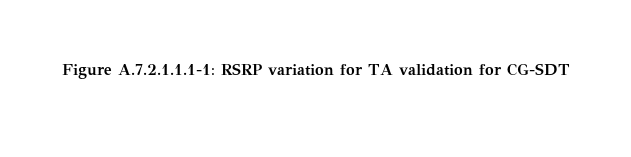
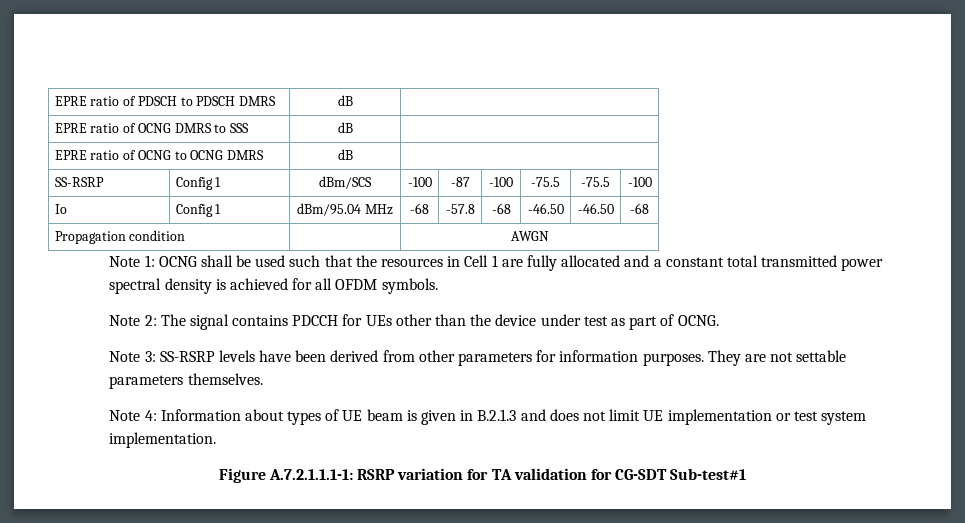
+ EPRE ratio of PDSCH to PDSCH DMRS | dB |
+ EPRE ratio of OCNG DMRS to SSS | dB |
+ EPRE ratio of OCNG to OCNG DMRS | dB |
+ SS-RSRP | Config 1 | dBm/SCS | -100 | -87 | -100 | -75.5 | -75.5 | -100
+ Io | Config 1 | dBm/95.04 MHz | -68 | -57.8 | -68 | -46.50 | -46.50 | -68
+ Propagation condition | | AWGN
+ Note 1: OCNG shall be used such that the resources in Cell 1 are fully allocated and a constant total transmitted power spectral density is achieved for all OFDM symbols.
+ Note 2: The signal contains PDCCH for UEs other than the device under test as part of OCNG.
+ Note 3: SS-RSRP levels have been derived from other parameters for information purposes. They are not settable parameters themselves.
+ Note 4: Information about types of UE beam is given in B.2.1.3 and does not limit UE implementation or test system implementation.
- Figure A.7.2.1.1.1-1: RSRP variation for TA validation for CG-SDT
+ Figure A.7.2.1.1.1-1: RSRP variation for TA validation for CG-SDT Sub-test#1

